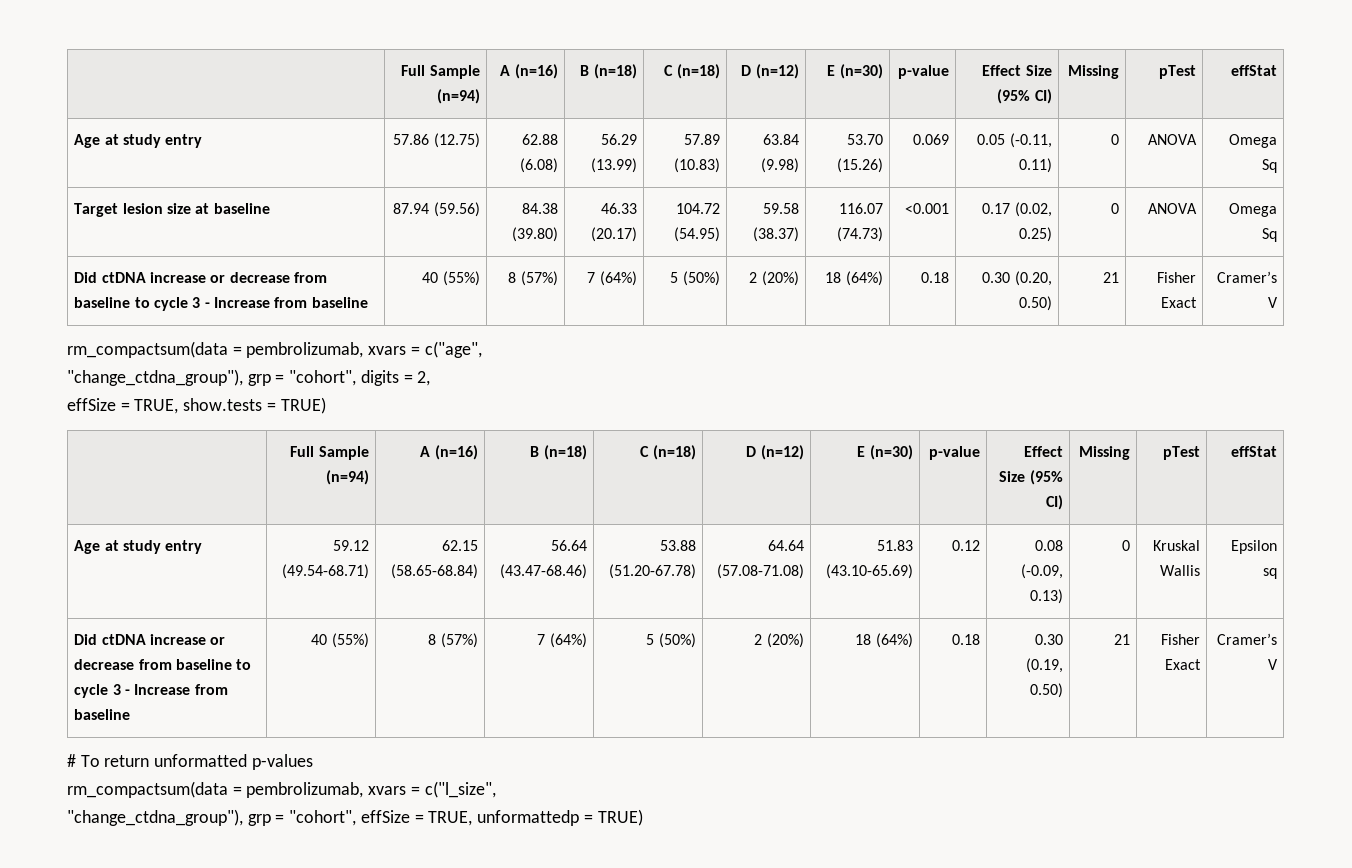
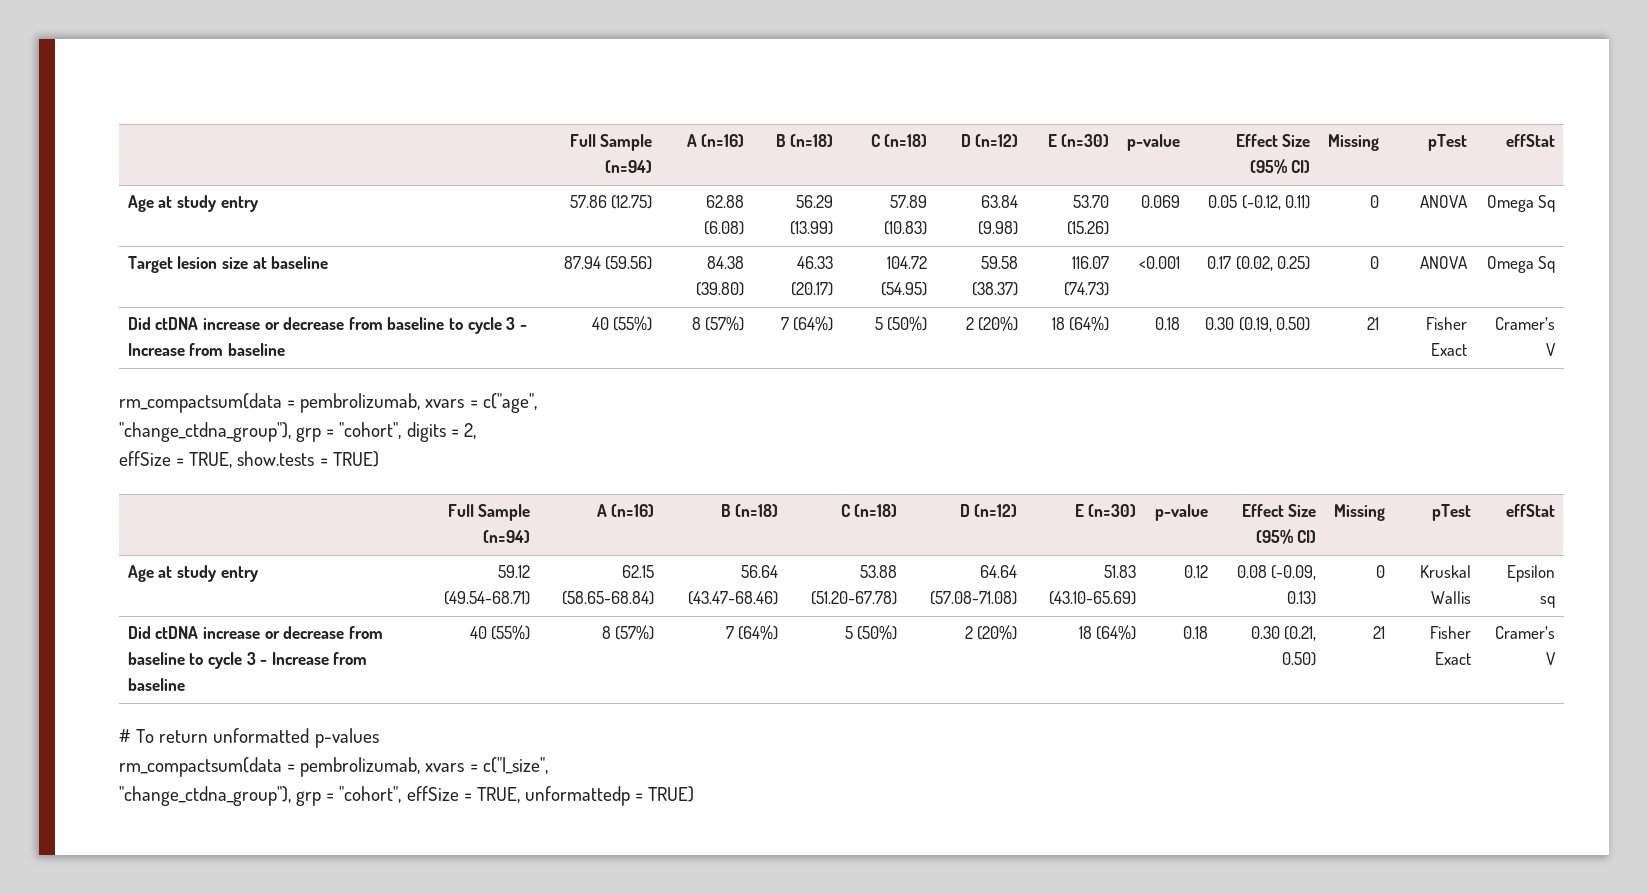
- Age at study entry | 57.86 (12.75) | 62.88 (6.08) | 56.29 (13.99) | 57.89 (10.83) | 63.84 (9.98) | 53.70 (15.26) | 0.069 | 0.05 (-0.11, 0.11) | 0 | ANOVA | Omega Sq
+ Age at study entry | 57.86 (12.75) | 62.88 (6.08) | 56.29 (13.99) | 57.89 (10.83) | 63.84 (9.98) | 53.70 (15.26) | 0.069 | 0.05 (-0.12, 0.11) | 0 | ANOVA | Omega Sq
- Did ctDNA increase or decrease from baseline to cycle 3 - Increase from baseline | 40 (55%) | 8 (57%) | 7 (64%) | 5 (50%) | 2 (20%) | 18 (64%) | 0.18 | 0.30 (0.20, 0.50) | 21 | Fisher Exact | Cramer’s V
+ Did ctDNA increase or decrease from baseline to cycle 3 - Increase from baseline | 40 (55%) | 8 (57%) | 7 (64%) | 5 (50%) | 2 (20%) | 18 (64%) | 0.18 | 0.30 (0.19, 0.50) | 21 | Fisher Exact | Cramer’s V
- Did ctDNA increase or decrease from baseline to cycle 3 - Increase from baseline | 40 (55%) | 8 (57%) | 7 (64%) | 5 (50%) | 2 (20%) | 18 (64%) | 0.18 | 0.30 (0.19, 0.50) | 21 | Fisher Exact | Cramer’s V
+ Did ctDNA increase or decrease from baseline to cycle 3 - Increase from baseline | 40 (55%) | 8 (57%) | 7 (64%) | 5 (50%) | 2 (20%) | 18 (64%) | 0.18 | 0.30 (0.21, 0.50) | 21 | Fisher Exact | Cramer’s V

